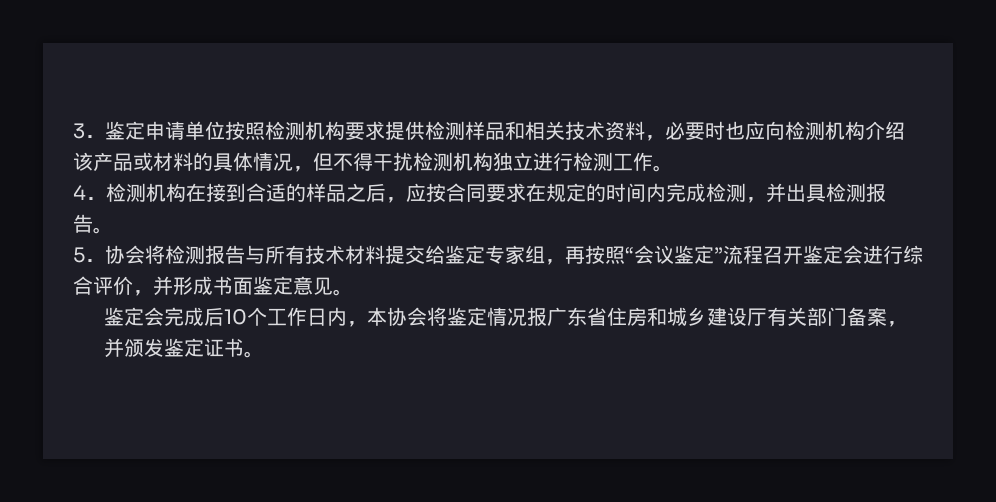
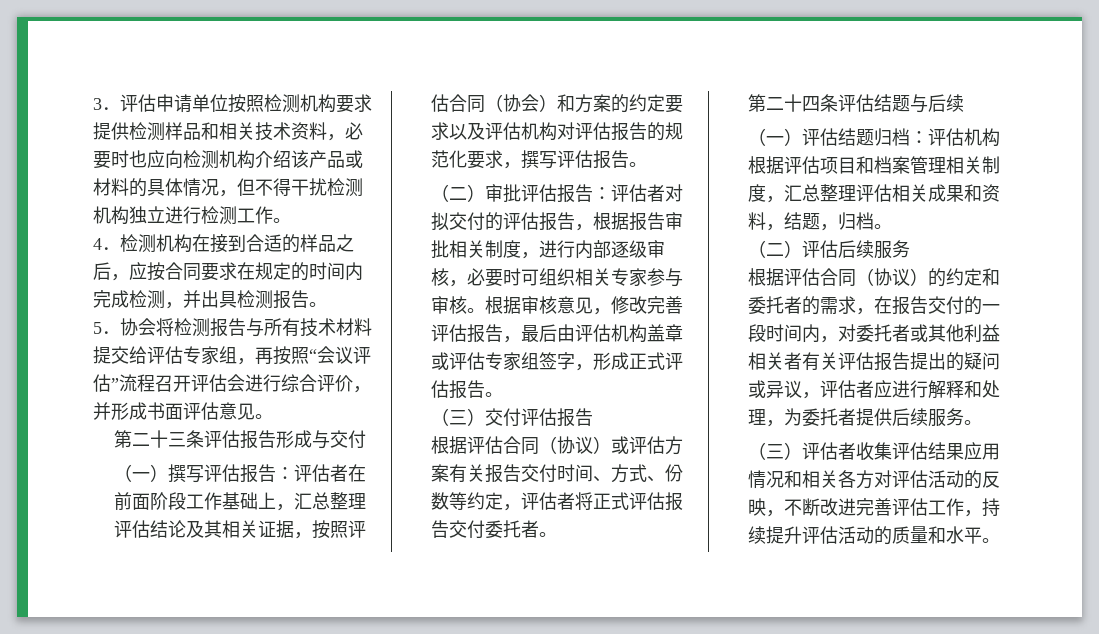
- 3．鉴定申请单位按照检测机构要求提供检测样品和相关技术资料，必要时也应向检测机构介绍该产品或材料的具体情况，但不得干扰检测机构独立进行检测工作。
+ 3．评估申请单位按照检测机构要求提供检测样品和相关技术资料，必要时也应向检测机构介绍该产品或材料的具体情况，但不得干扰检测机构独立进行检测工作。
- 5．协会将检测报告与所有技术材料提交给鉴定专家组，再按照“会议鉴定”流程召开鉴定会进行综合评价，并形成书面鉴定意见。
+ 5．协会将检测报告与所有技术材料提交给评估专家组，再按照“会议评估”流程召开评估会进行综合评价，并形成书面评估意见。
- 鉴定会完成后10个工作日内，本协会将鉴定情况报广东省住房和城乡建设厅有关部门备案，并颁发鉴定证书。
+ 第二十三条评估报告形成与交付
+ （一）撰写评估报告：评估者在前面阶段工作基础上，汇总整理评估结论及其相关证据，按照评估合同（协会）和方案的约定要求以及评估机构对评估报告的规范化要求，撰写评估报告。
+ （二）审批评估报告：评估者对拟交付的评估报告，根据报告审批相关制度，进行内部逐级审核，必要时可组织相关专家参与审核。根据审核意见，修改完善评估报告，最后由评估机构盖章或评估专家组签字，形成正式评估报告。
+ （三）交付评估报告
+ 根据评估合同（协议）或评估方案有关报告交付时间、方式、份数等约定，评估者将正式评估报告交付委托者。
+ 第二十四条评估结题与后续
+ （一）评估结题归档：评估机构根据评估项目和档案管理相关制度，汇总整理评估相关成果和资料，结题，归档。
+ （二）评估后续服务
+ 根据评估合同（协议）的约定和委托者的需求，在报告交付的一段时间内，对委托者或其他利益相关者有关评估报告提出的疑问或异议，评估者应进行解释和处理，为委托者提供后续服务。
+ （三）评估者收集评估结果应用情况和相关各方对评估活动的反映，不断改进完善评估工作，持续提升评估活动的质量和水平。

